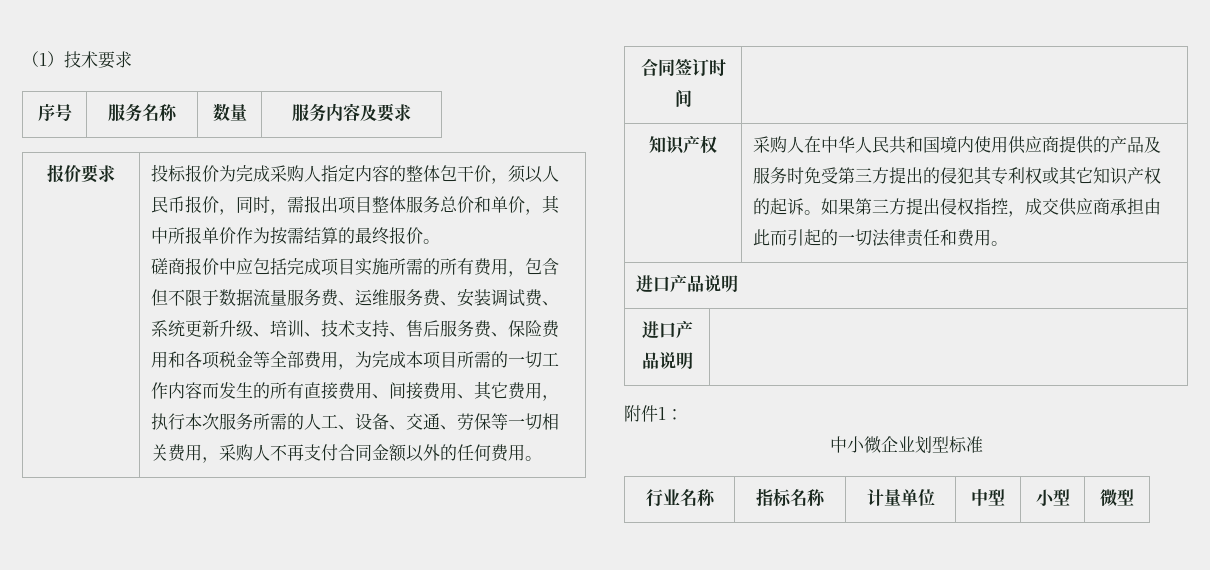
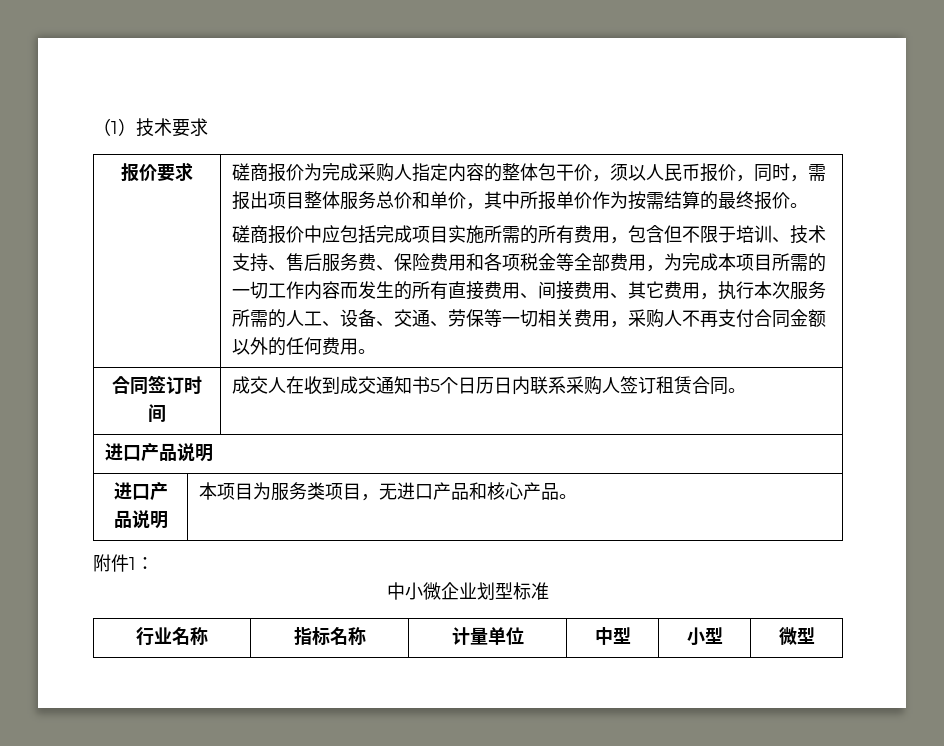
- 序号 | 服务名称 | 数量 | 服务内容及要求
- 投标报价为完成采购人指定内容的整体包干价，须以人民币报价，同时，需报出项目整体服务总价和单价，其中所报单价作为按需结算的最终报价。
+ 磋商报价为完成采购人指定内容的整体包干价，须以人民币报价，同时，需报出项目整体服务总价和单价，其中所报单价作为按需结算的最终报价。
- 磋商报价中应包括完成项目实施所需的所有费用，包含但不限于数据流量服务费、运维服务费、安装调试费、系统更新升级、培训、技术支持、售后服务费、保险费用和各项税金等全部费用，为完成本项目所需的一切工作内容而发生的所有直接费用、间接费用、其它费用，执行本次服务所需的人工、设备、交通、劳保等一切相关费用，采购人不再支付合同金额以外的任何费用。
+ 磋商报价中应包括完成项目实施所需的所有费用，包含但不限于培训、技术支持、售后服务费、保险费用和各项税金等全部费用，为完成本项目所需的一切工作内容而发生的所有直接费用、间接费用、其它费用，执行本次服务所需的人工、设备、交通、劳保等一切相关费用，采购人不再支付合同金额以外的任何费用。
- 合同签订时间 |
- 知识产权 | 采购人在中华人民共和国境内使用供应商提供的产品及服务时免受第三方提出的侵犯其专利权或其它知识产权的起诉。如果第三方提出侵权指控，成交供应商承担由此而引起的一切法律责任和费用。
+ 合同签订时间 | 成交人在收到成交通知书5个日历日内联系采购人签订租赁合同。
- 进口产品说明 |
+ 进口产品说明 | 本项目为服务类项目，无进口产品和核心产品。

